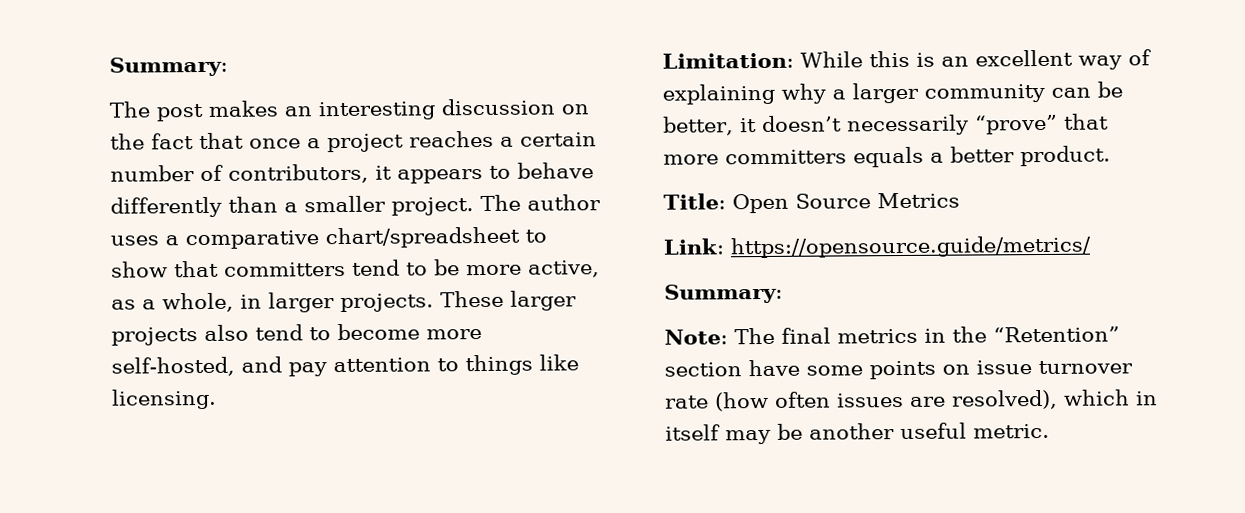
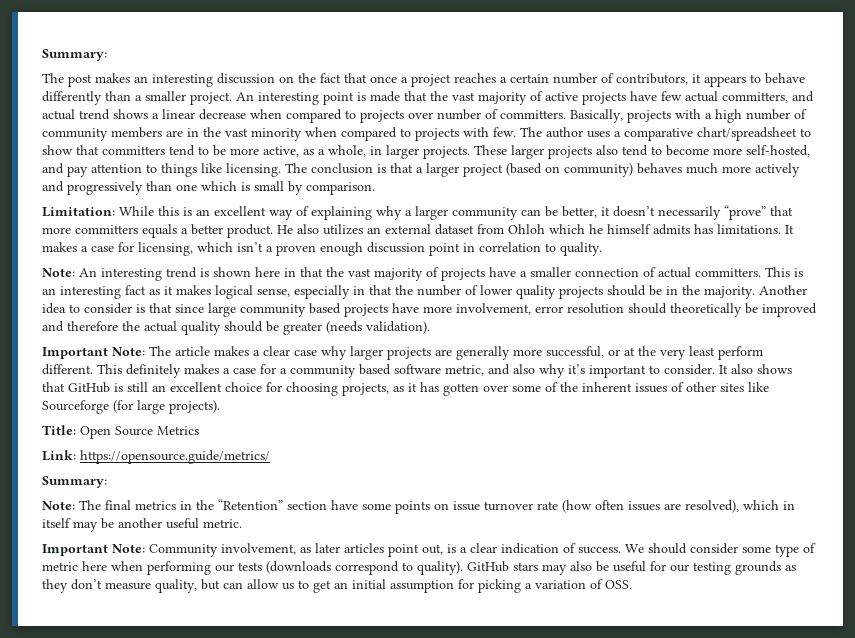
+ An interesting point is made that the vast majority of active projects have few actual committers, and actual trend shows a linear decrease when compared to projects over number of committers. Basically, projects with a high number of community members are in the vast minority when compared to projects with few.
+ The conclusion is that a larger project (based on community) behaves much more actively and progressively than one which is small by comparison.
+ He also utilizes an external dataset from Ohloh which he himself admits has limitations. It makes a case for licensing, which isn’t a proven enough discussion point in correlation to quality.
+ Note: An interesting trend is shown here in that the vast majority of projects have a smaller connection of actual committers. This is an interesting fact as it makes logical sense, especially in that the number of lower quality projects should be in the majority. Another idea to consider is that since large community based projects have more involvement, error resolution should theoretically be improved and therefore the actual quality should be greater (needs validation).
+ Important Note: The article makes a clear case why larger projects are generally more successful, or at the very least perform different. This definitely makes a case for a community based software metric, and also why it’s important to consider. It also shows that GitHub is still an excellent choice for choosing projects, as it has gotten over some of the inherent issues of other sites like Sourceforge (for large projects).
+ Important Note: Community involvement, as later articles point out, is a clear indication of success. We should consider some type of metric here when performing our tests (downloads correspond to quality). GitHub stars may also be useful for our testing grounds as they don’t measure quality, but can allow us to get an initial assumption for picking a variation of OSS.

